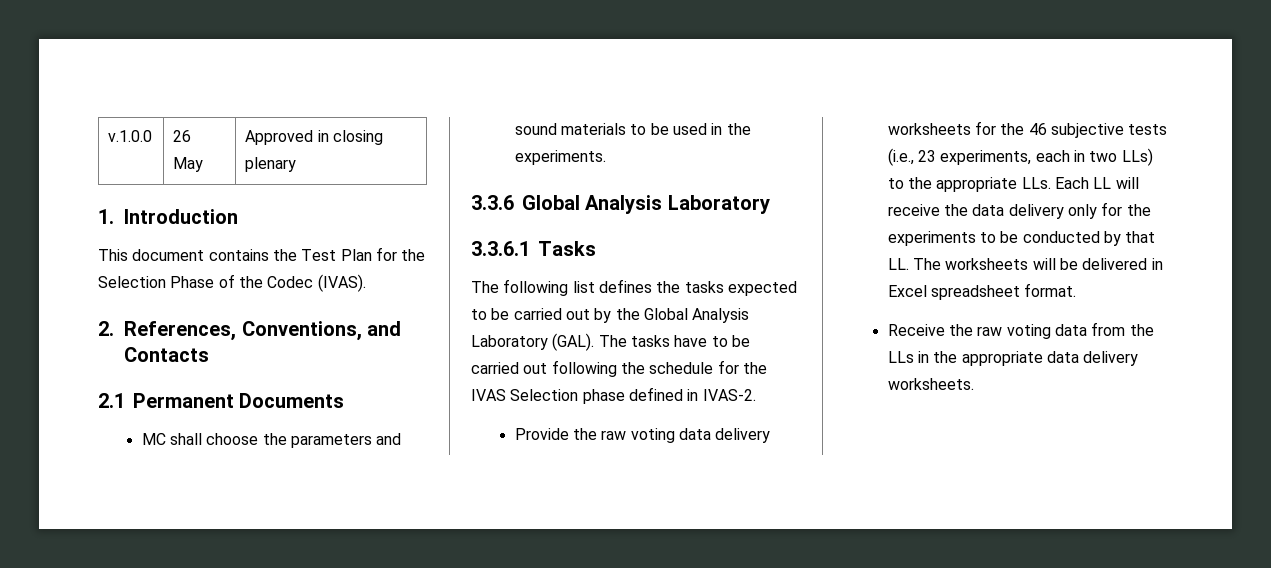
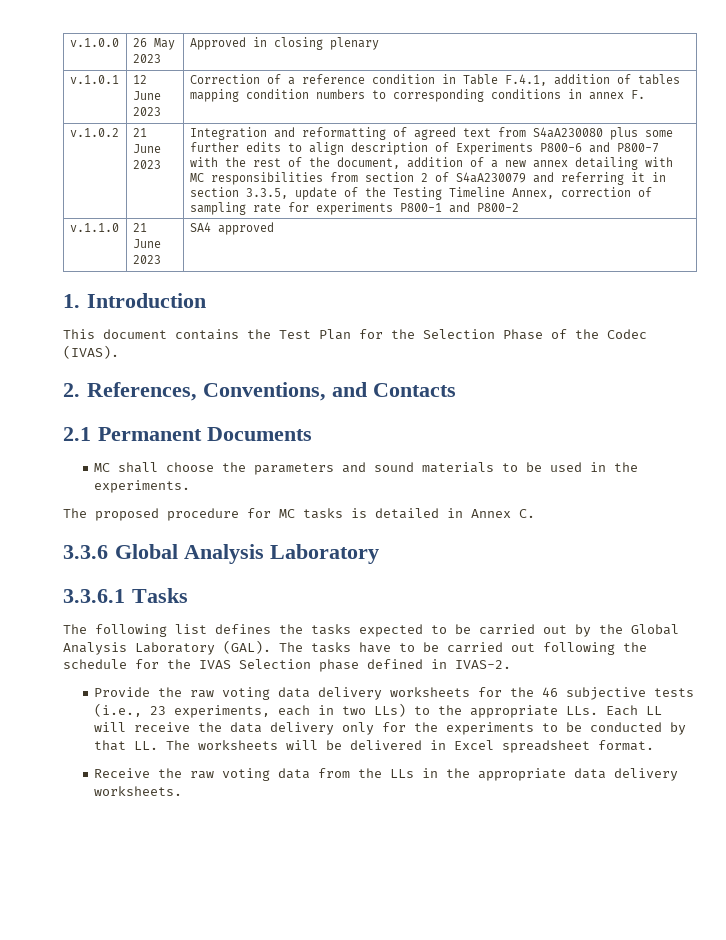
- v.1.0.0 | 26 May | Approved in closing plenary
+ v.1.0.0 | 26 May 2023 | Approved in closing plenary
+ v.1.0.1 | 12 June 2023 | Correction of a reference condition in Table F.4.1, addition of tables mapping condition numbers to corresponding conditions in annex F.
+ v.1.0.2 | 21 June 2023 | Integration and reformatting of agreed text from S4aA230080 plus some further edits to align description of Experiments P800-6 and P800-7 with the rest of the document, addition of a new annex detailing with MC responsibilities from section 2 of S4aA230079 and referring it in section 3.3.5, update of the Testing Timeline Annex, correction of sampling rate for experiments P800-1 and P800-2
+ v.1.1.0 | 21 June 2023 | SA4 approved
+ The proposed procedure for MC tasks is detailed in Annex C.

